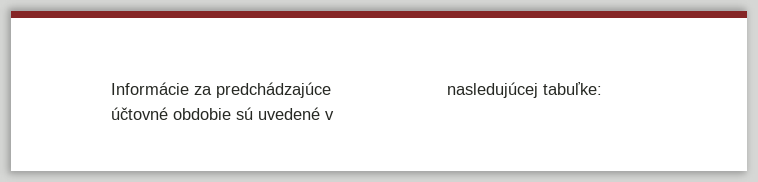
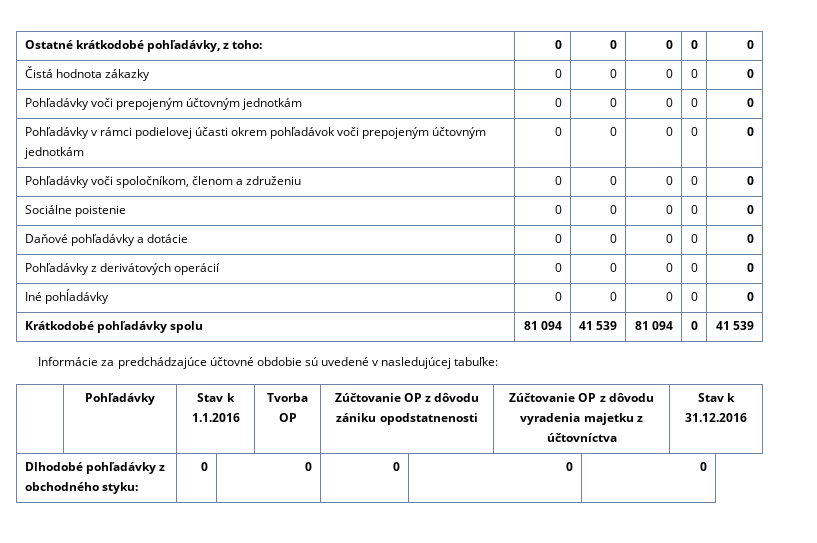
+ Ostatné krátkodobé pohľadávky, z toho: | 0 | 0 | 0 | 0 | 0
+ Čistá hodnota zákazky | 0 | 0 | 0 | 0 | 0
+ Pohľadávky voči prepojeným účtovným jednotkám | 0 | 0 | 0 | 0 | 0
+ Pohľadávky v rámci podielovej účasti okrem pohľadávok voči prepojeným účtovným jednotkám | 0 | 0 | 0 | 0 | 0
+ Pohľadávky voči spoločníkom, členom a združeniu | 0 | 0 | 0 | 0 | 0
+ Sociálne poistenie | 0 | 0 | 0 | 0 | 0
+ Daňové pohľadávky a dotácie | 0 | 0 | 0 | 0 | 0
+ Pohľadávky z derivátových operácií | 0 | 0 | 0 | 0 | 0
+ Iné pohĺadávky | 0 | 0 | 0 | 0 | 0
+ Krátkodobé pohľadávky spolu | 81 094 | 41 539 | 81 094 | 0 | 41 539
+ | Pohľadávky | Stav k 1.1.2016 | Tvorba OP | Zúčtovanie OP z dôvodu zániku opodstatnenosti | Zúčtovanie OP z dôvodu vyradenia majetku z účtovníctva | Stav k 31.12.2016
+ Dlhodobé pohľadávky z obchodného styku: | 0 | 0 | 0 | 0 | 0

